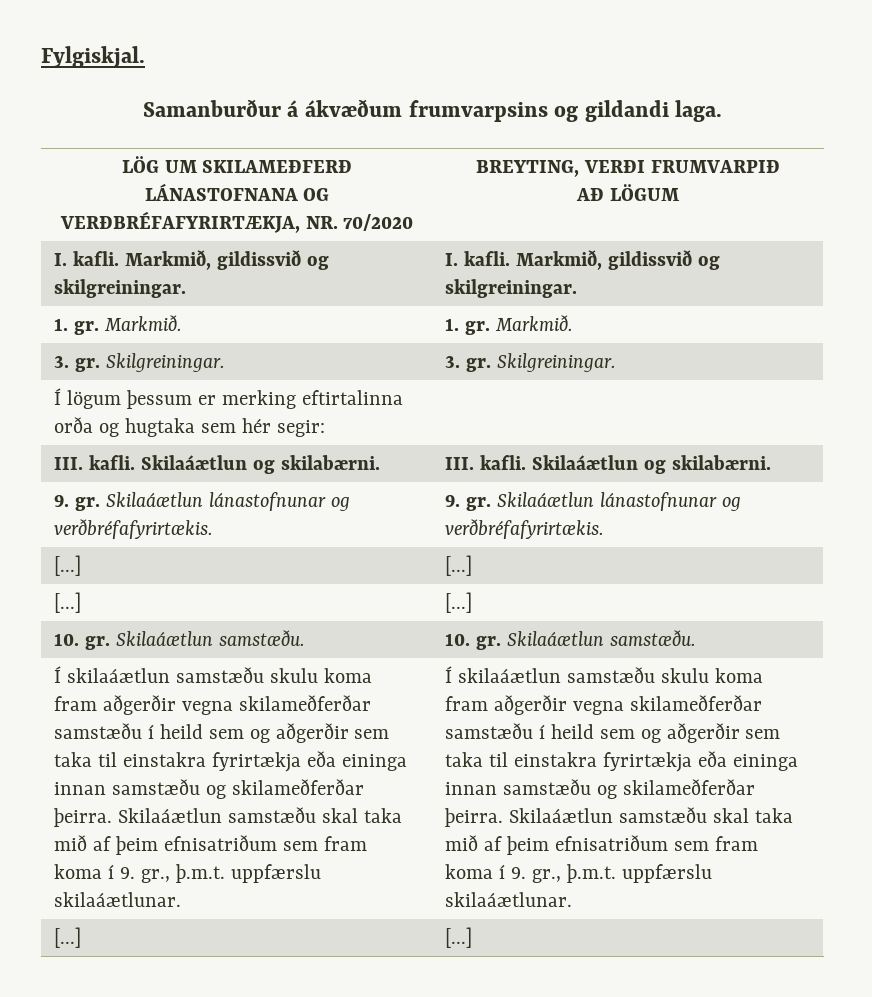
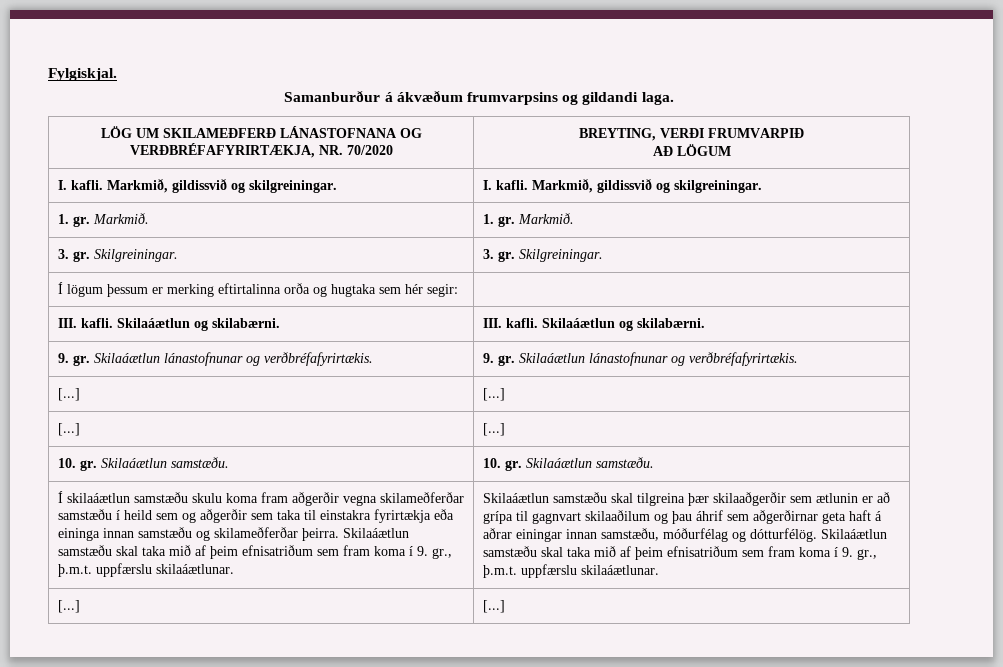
- Skilaáætlun samstæðu skal taka mið af þeim efnisatriðum sem fram koma í 9. gr., þ.m.t. uppfærslu skilaáætlunar. | Í skilaáætlun samstæðu skulu koma fram aðgerðir vegna skilameðferðar samstæðu í heild sem og aðgerðir sem taka til einstakra fyrirtækja eða eininga innan samstæðu og skilameðferðar þeirra.
+ Skilaáætlun samstæðu skal taka mið af þeim efnisatriðum sem fram koma í 9. gr., þ.m.t. uppfærslu skilaáætlunar. | Skilaáætlun samstæðu skal tilgreina þær skilaaðgerðir sem ætlunin er að grípa til gagnvart skilaaðilum og þau áhrif sem aðgerðirnar geta haft á aðrar einingar innan samstæðu, móðurfélag og dótturfélög.

